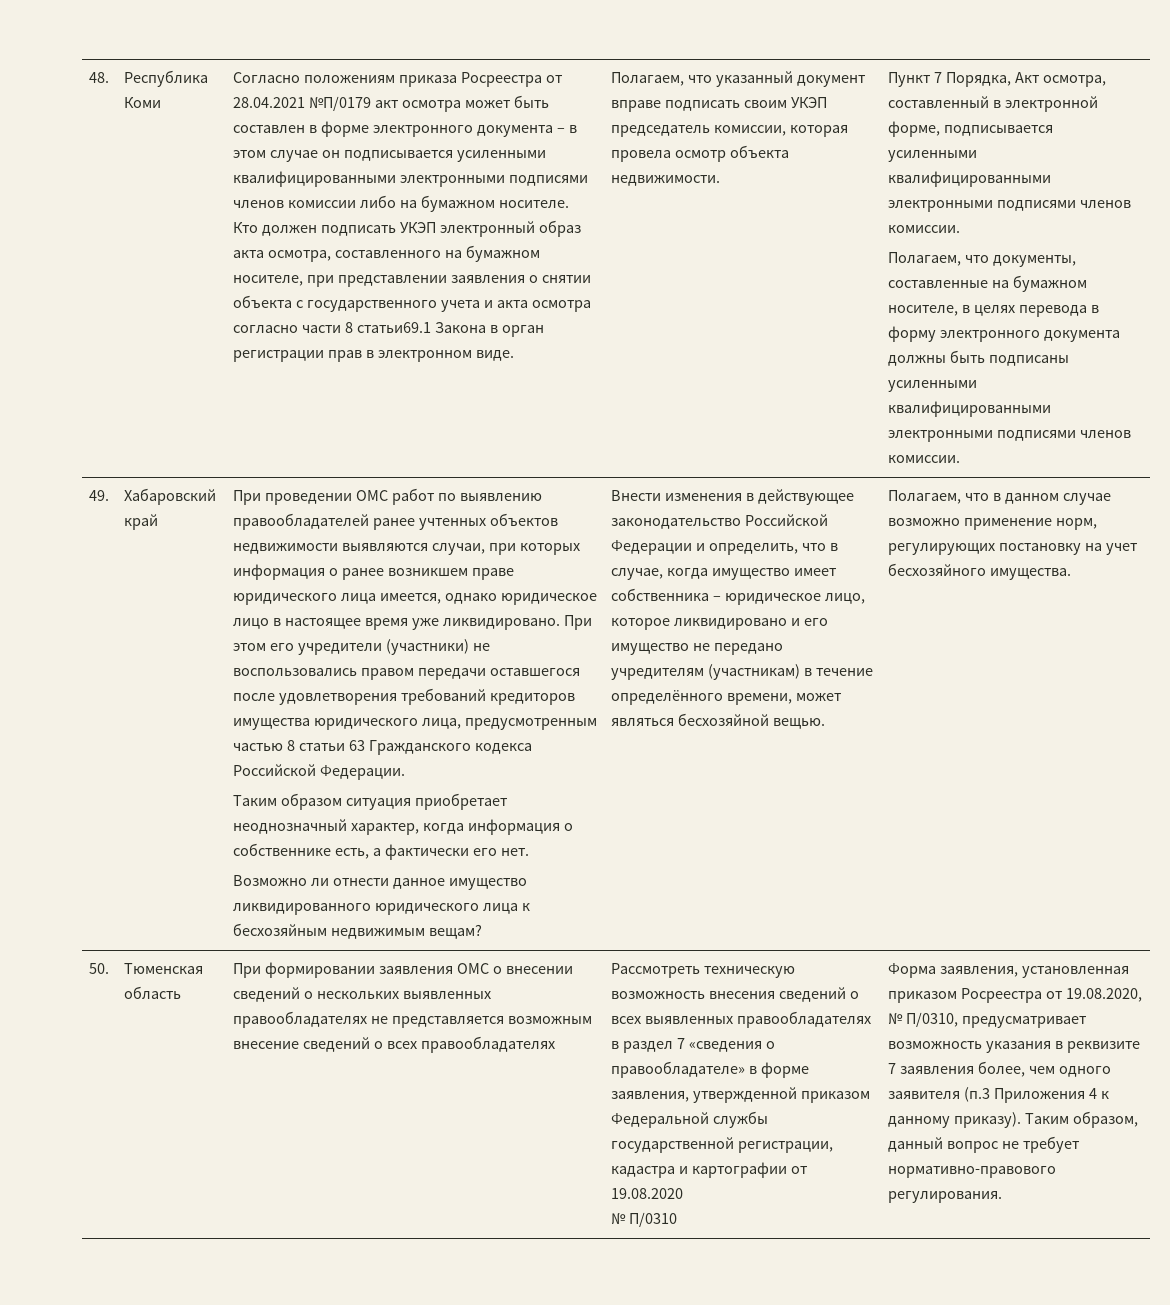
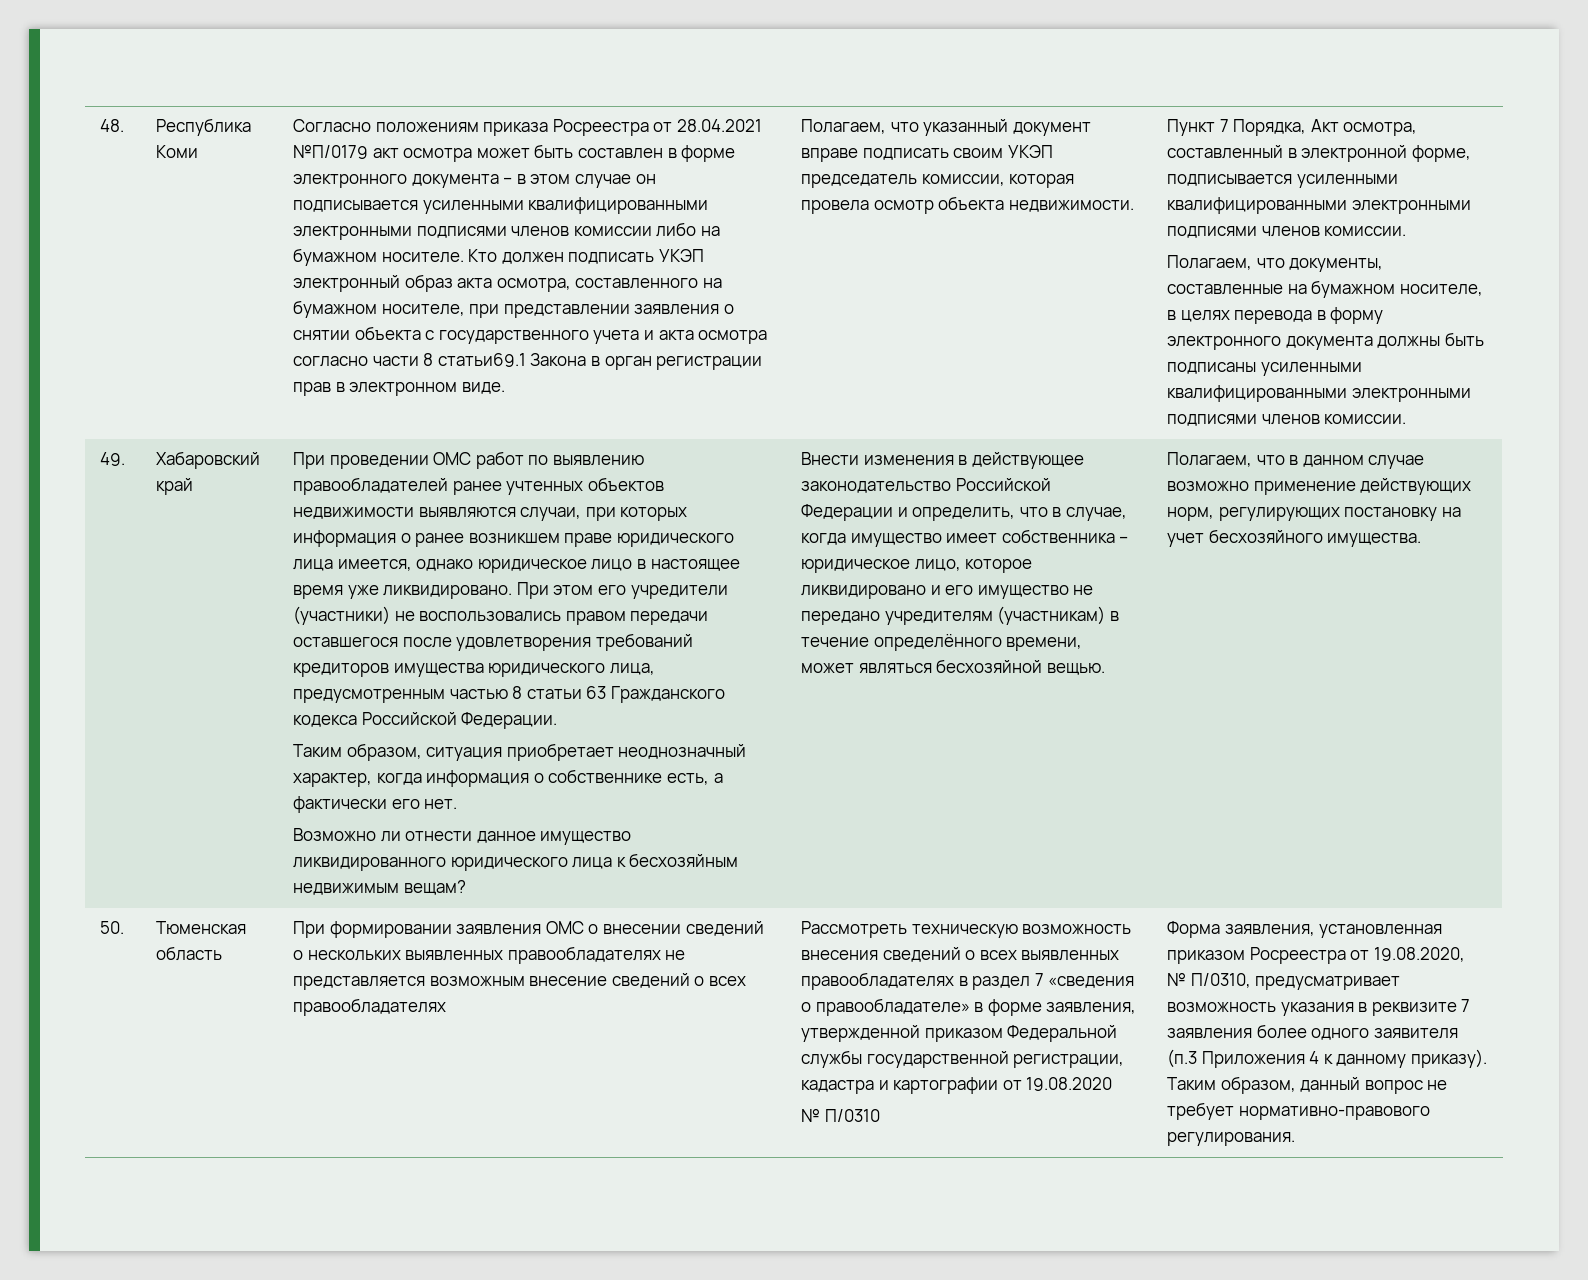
- Таким образом ситуация приобретает неоднозначный характер, когда информация о собственнике есть, а фактически его нет.
+ Таким образом, ситуация приобретает неоднозначный характер, когда информация о собственнике есть, а фактически его нет.
- Полагаем, что в данном случае возможно применение норм, регулирующих постановку на учет бесхозяйного имущества.
+ Полагаем, что в данном случае возможно применение действующих норм, регулирующих постановку на учет бесхозяйного имущества.
- Форма заявления, установленная приказом Росреестра от 19.08.2020, № П/0310, предусматривает возможность указания в реквизите 7 заявления более, чем одного заявителя (п.3 Приложения 4 к данному приказу).
+ Форма заявления, установленная приказом Росреестра от 19.08.2020, № П/0310, предусматривает возможность указания в реквизите 7 заявления более одного заявителя (п.3 Приложения 4 к данному приказу).

